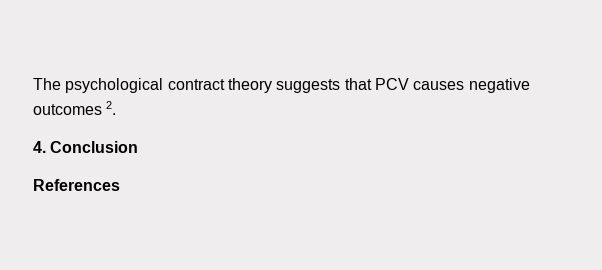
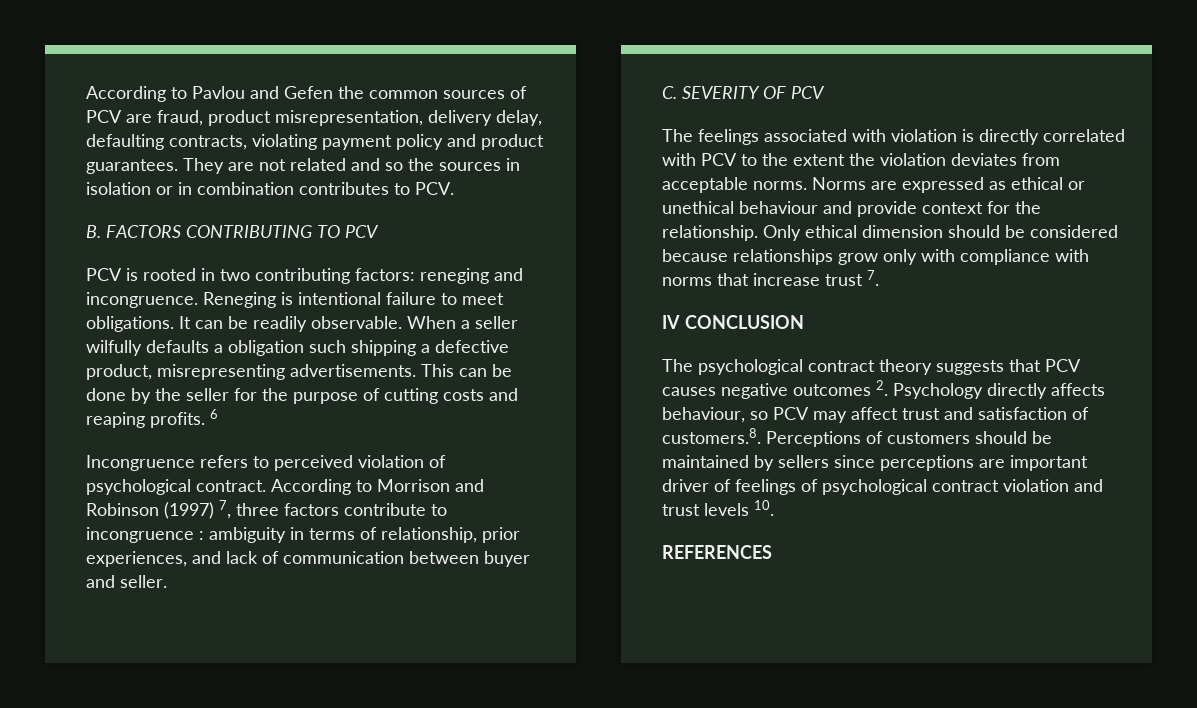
+ According to Pavlou and Gefen the common sources of PCV are fraud, product misrepresentation, delivery delay, defaulting contracts, violating payment policy and product guarantees. They are not related and so the sources in isolation or in combination contributes to PCV.
+ B. FACTORS CONTRIBUTING TO PCV
+ PCV is rooted in two contributing factors: reneging and incongruence. Reneging is intentional failure to meet obligations. It can be readily observable. When a seller wilfully defaults a obligation such shipping a defective product, misrepresenting advertisements. This can be done by the seller for the purpose of cutting costs and reaping profits. 6
+ Incongruence refers to perceived violation of psychological contract. According to Morrison and Robinson (1997) 7, three factors contribute to incongruence : ambiguity in terms of relationship, prior experiences, and lack of communication between buyer and seller.
+ C. SEVERITY OF PCV
+ The feelings associated with violation is directly correlated with PCV to the extent the violation deviates from acceptable norms. Norms are expressed as ethical or unethical behaviour and provide context for the relationship. Only ethical dimension should be considered because relationships grow only with compliance with norms that increase trust 7.
+ IV CONCLUSION
- The psychological contract theory suggests that PCV causes negative outcomes 2.
- 4. Conclusion
- References
+ The psychological contract theory suggests that PCV causes negative outcomes 2. Psychology directly affects behaviour, so PCV may affect trust and satisfaction of customers.8. Perceptions of customers should be maintained by sellers since perceptions are important driver of feelings of psychological contract violation and trust levels 10.
+ REFERENCES

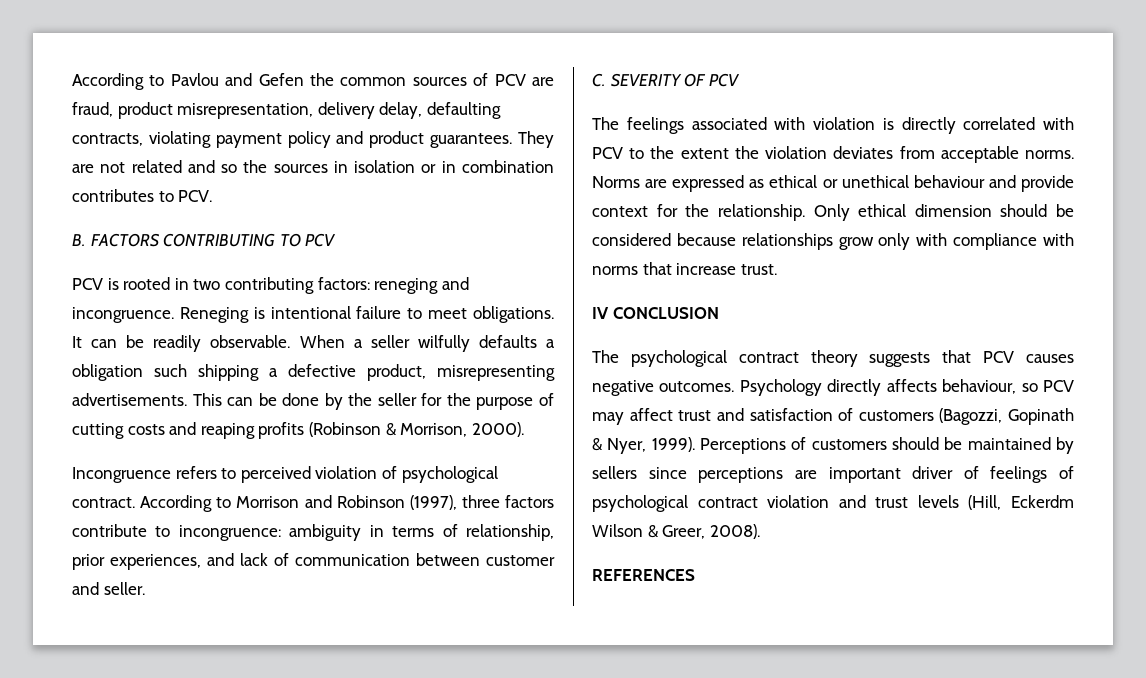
- This can be done by the seller for the purpose of cutting costs and reaping profits. 6
+ This can be done by the seller for the purpose of cutting costs and reaping profits (Robinson & Morrison, 2000).
- According to Morrison and Robinson (1997) 7, three factors contribute to incongruence : ambiguity in terms of relationship, prior experiences, and lack of communication between buyer and seller.
+ According to Morrison and Robinson (1997), three factors contribute to incongruence: ambiguity in terms of relationship, prior experiences, and lack of communication between customer and seller.
- Only ethical dimension should be considered because relationships grow only with compliance with norms that increase trust 7.
+ Only ethical dimension should be considered because relationships grow only with compliance with norms that increase trust.
- The psychological contract theory suggests that PCV causes negative outcomes 2. Psychology directly affects behaviour, so PCV may affect trust and satisfaction of customers.8. Perceptions of customers should be maintained by sellers since perceptions are important driver of feelings of psychological contract violation and trust levels 10.
+ The psychological contract theory suggests that PCV causes negative outcomes. Psychology directly affects behaviour, so PCV may affect trust and satisfaction of customers (Bagozzi, Gopinath & Nyer, 1999). Perceptions of customers should be maintained by sellers since perceptions are important driver of feelings of psychological contract violation and trust levels (Hill, Eckerdm Wilson & Greer, 2008).

